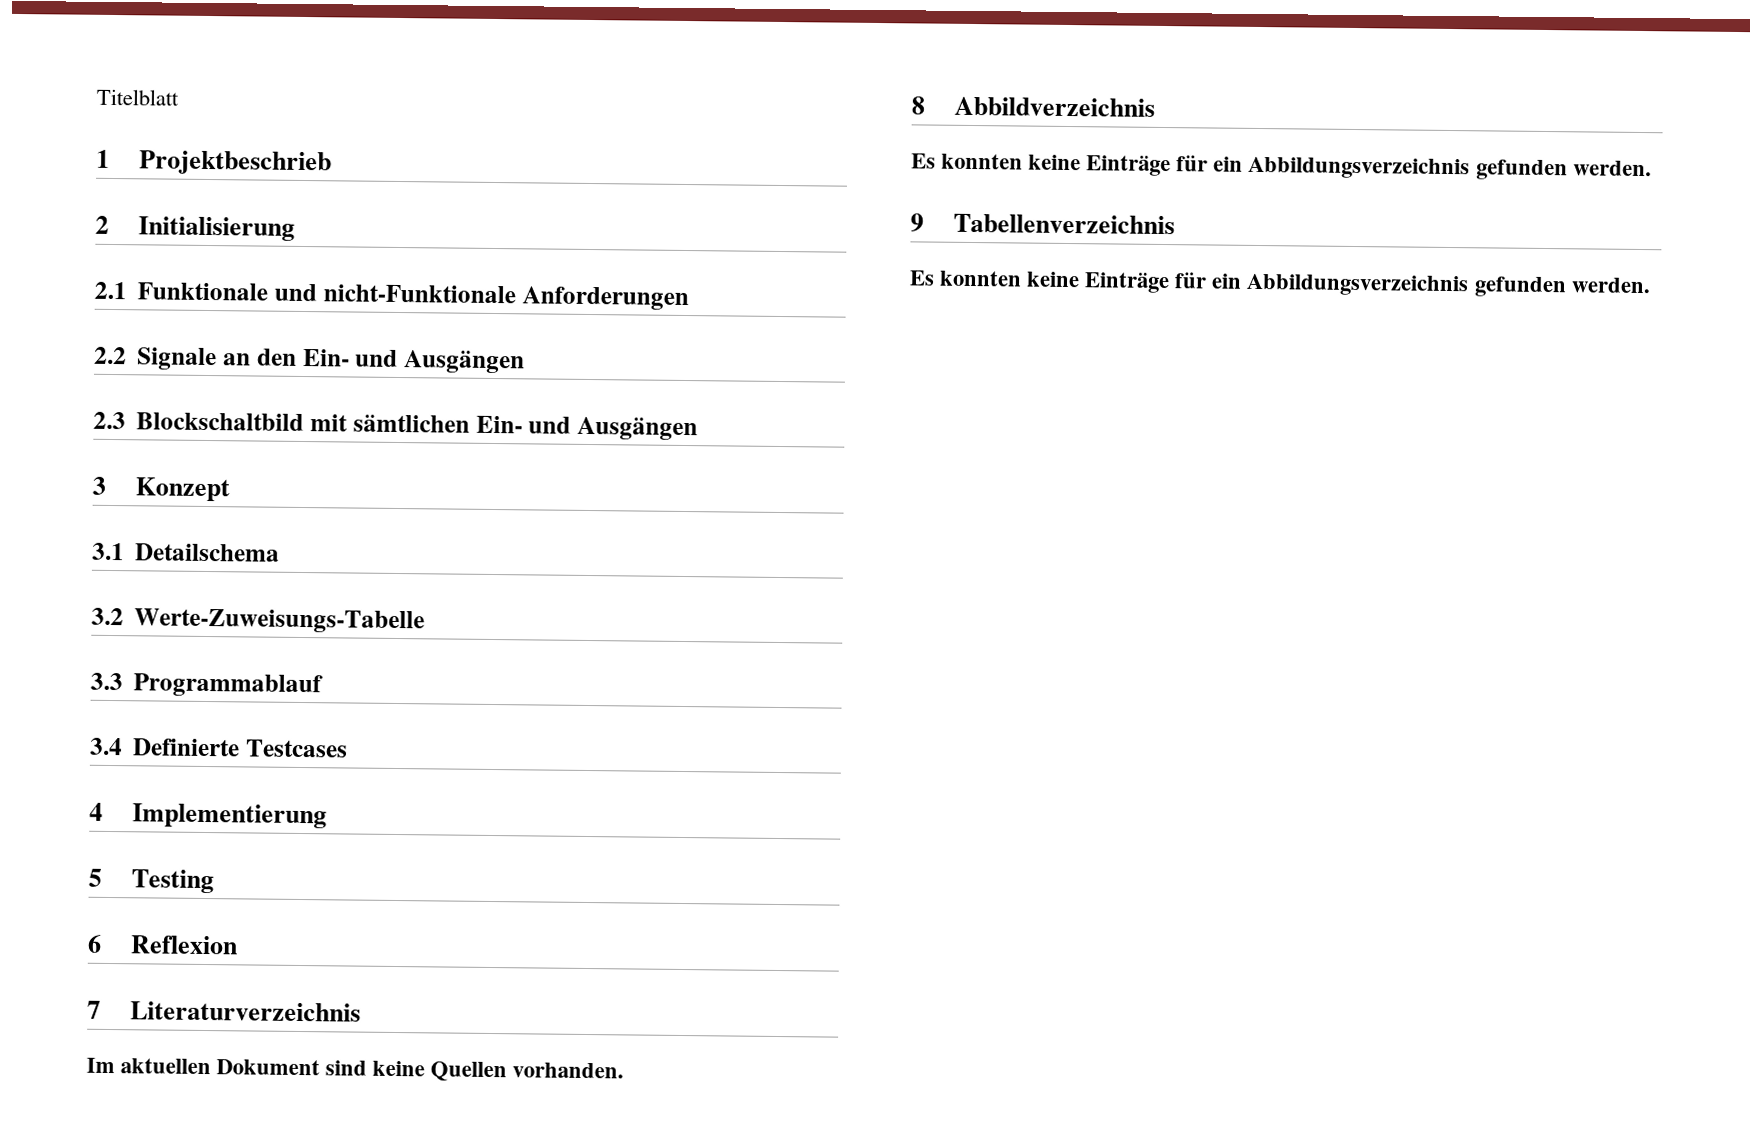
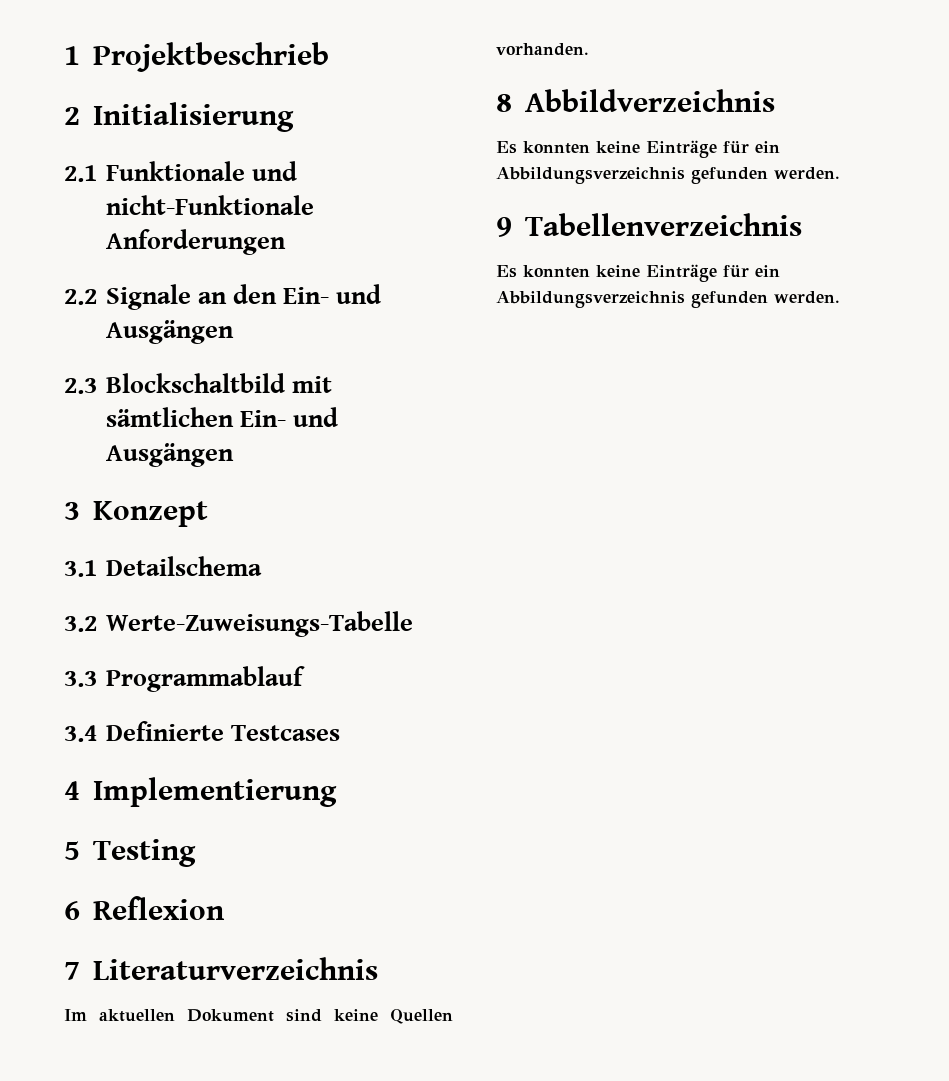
- Titelblatt

